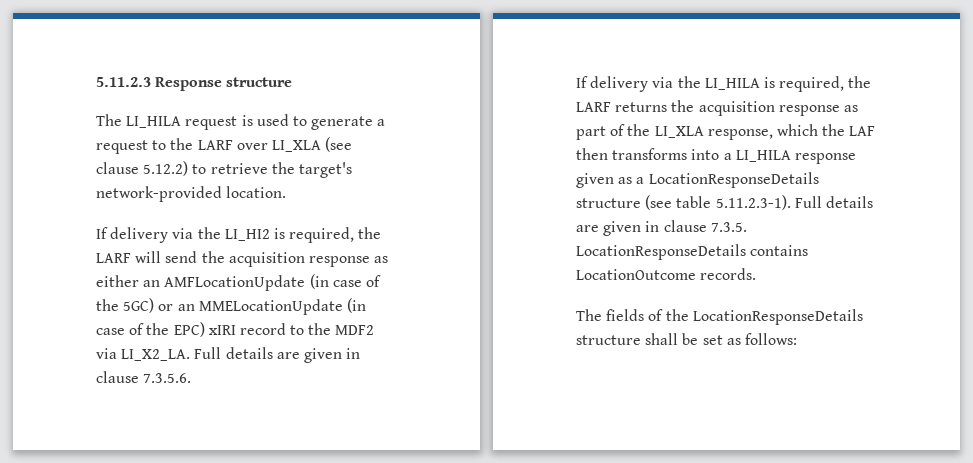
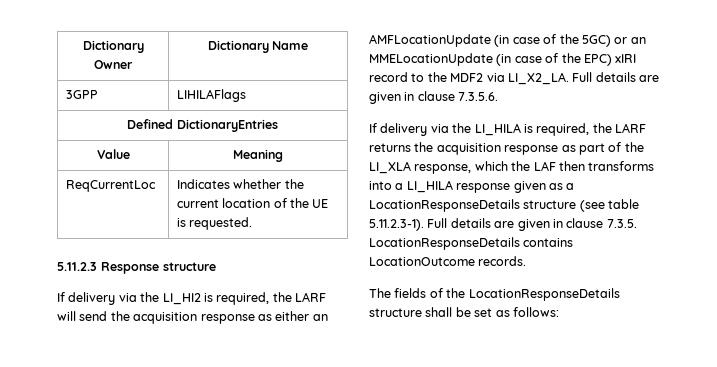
+ Dictionary Owner | Dictionary Name
+ 3GPP | LIHILAFlags
+ Defined DictionaryEntries
+ Value | Meaning
+ ReqCurrentLoc | Indicates whether the current location of the UE is requested.
  5.11.2.3 Response structure
- The LI_HILA request is used to generate a request to the LARF over LI_XLA (see clause 5.12.2) to retrieve the target's network-provided location.

